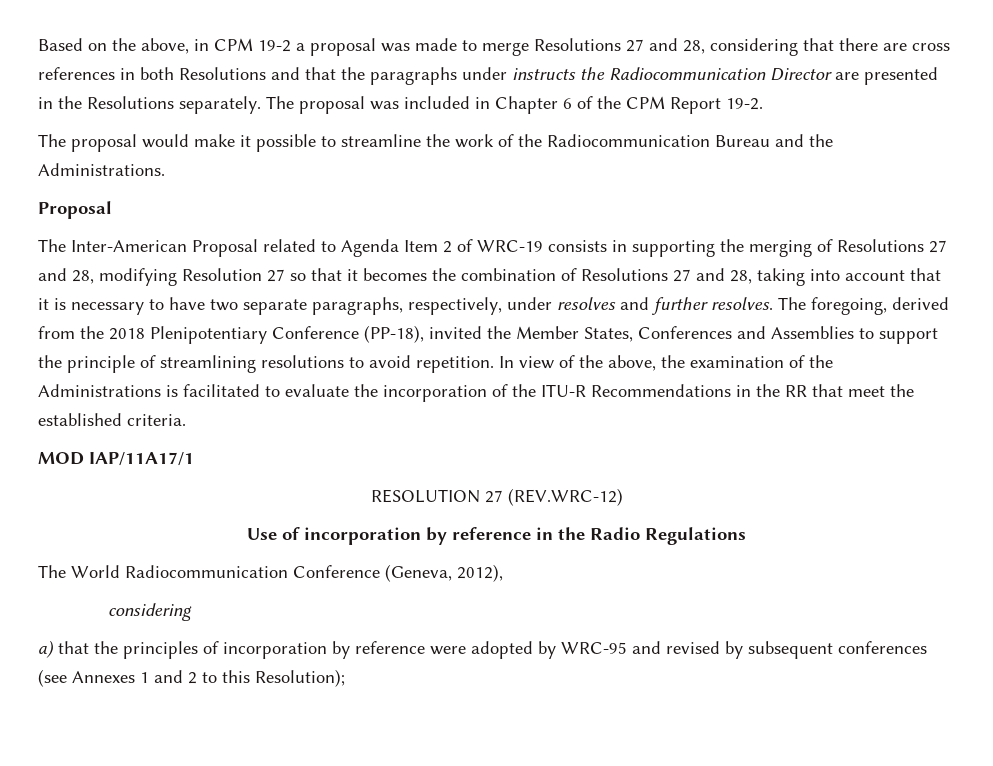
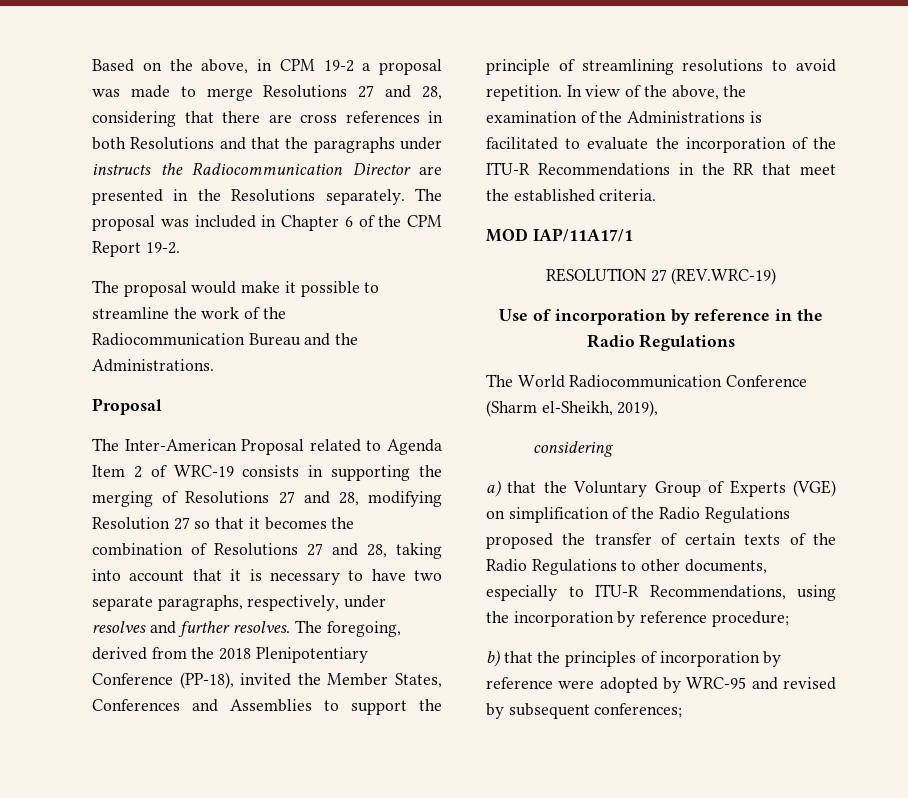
- RESOLUTION 27 (REV.WRC-12)
+ RESOLUTION 27 (REV.WRC-19)
- The World Radiocommunication Conference (Geneva, 2012),
+ The World Radiocommunication Conference (Sharm el-Sheikh, 2019),
- a) that the principles of incorporation by reference were adopted by WRC-95 and revised by subsequent conferences (see Annexes 1 and 2 to this Resolution);
+ a) that the Voluntary Group of Experts (VGE) on simplification of the Radio Regulations proposed the transfer of certain texts of the Radio Regulations to other documents, especially to ITU-R Recommendations, using the incorporation by reference procedure;
+ b) that the principles of incorporation by reference were adopted by WRC-95 and revised by subsequent conferences;

